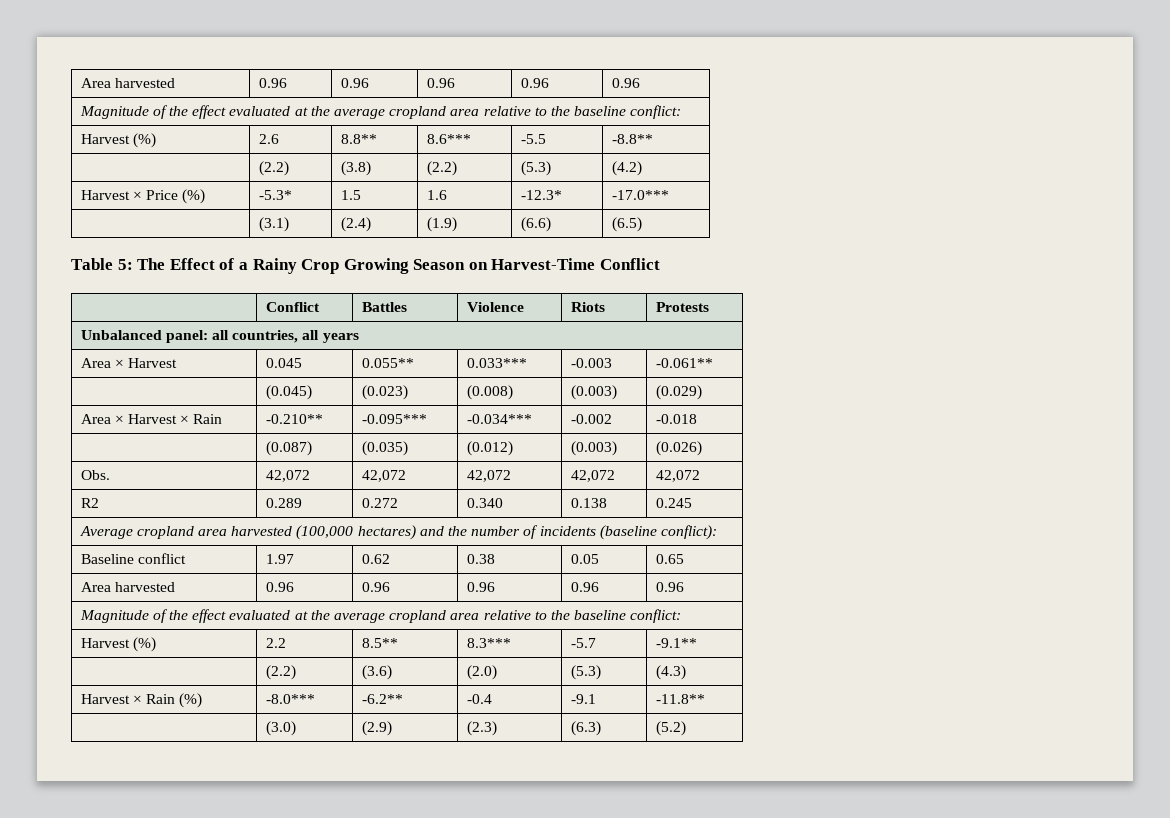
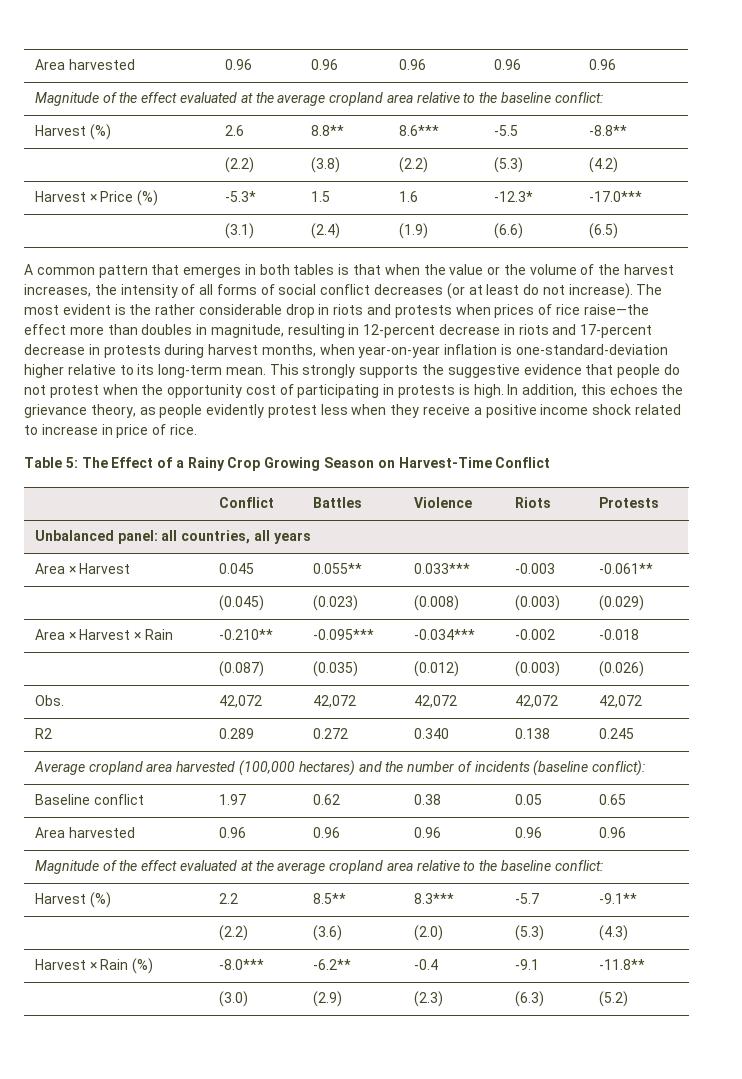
+ A common pattern that emerges in both tables is that when the value or the volume of the harvest increases, the intensity of all forms of social conflict decreases (or at least do not increase). The most evident is the rather considerable drop in riots and protests when prices of rice raise—the effect more than doubles in magnitude, resulting in 12-percent decrease in riots and 17-percent decrease in protests during harvest months, when year-on-year inflation is one-standard-deviation higher relative to its long-term mean. This strongly supports the suggestive evidence that people do not protest when the opportunity cost of participating in protests is high. In addition, this echoes the grievance theory, as people evidently protest less when they receive a positive income shock related to increase in price of rice.

